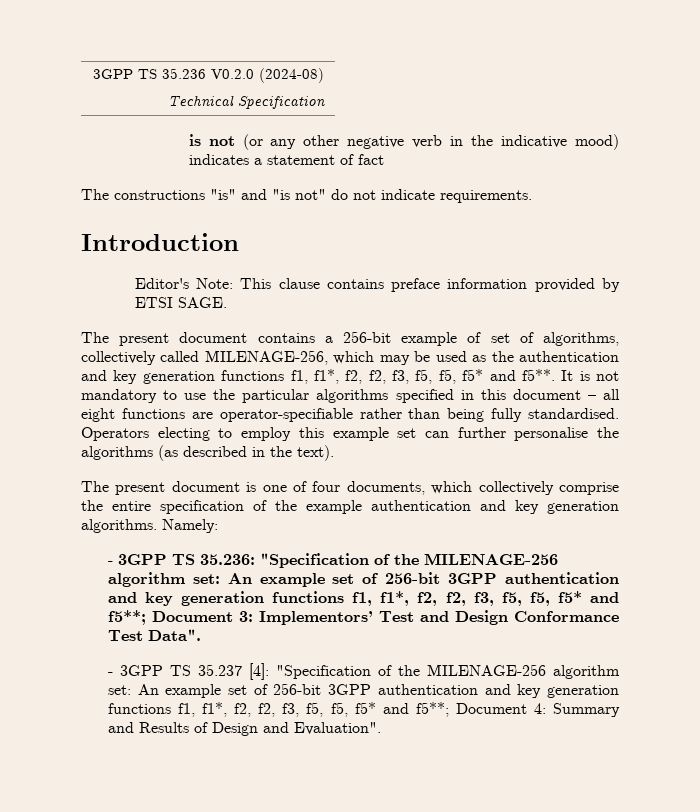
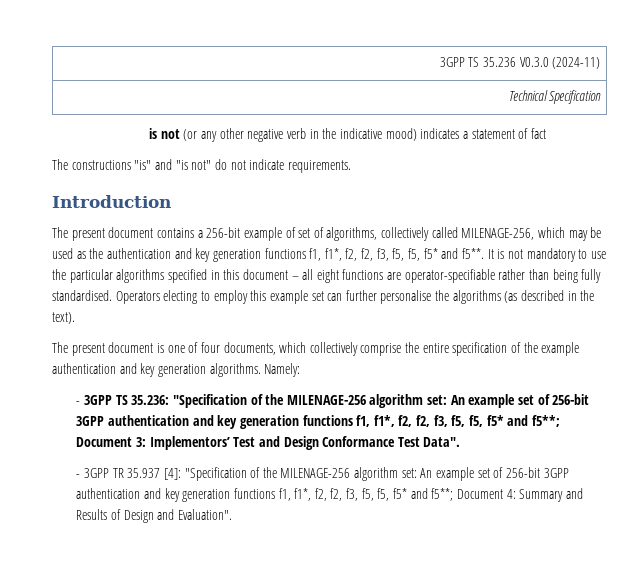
- 3GPP TS 35.236 V0.2.0 (2024-08)
+ 3GPP TS 35.236 V0.3.0 (2024-11)
- Editor's Note: This clause contains preface information provided by ETSI SAGE.
- - 3GPP TS 35.237 [4]: "Specification of the MILENAGE-256 algorithm set: An example set of 256-bit 3GPP authentication and key generation functions f1, f1*, f2, f2, f3, f5, f5, f5* and f5**; Document 4: Summary and Results of Design and Evaluation".
+ - 3GPP TR 35.937 [4]: "Specification of the MILENAGE-256 algorithm set: An example set of 256-bit 3GPP authentication and key generation functions f1, f1*, f2, f2, f3, f5, f5, f5* and f5**; Document 4: Summary and Results of Design and Evaluation".

